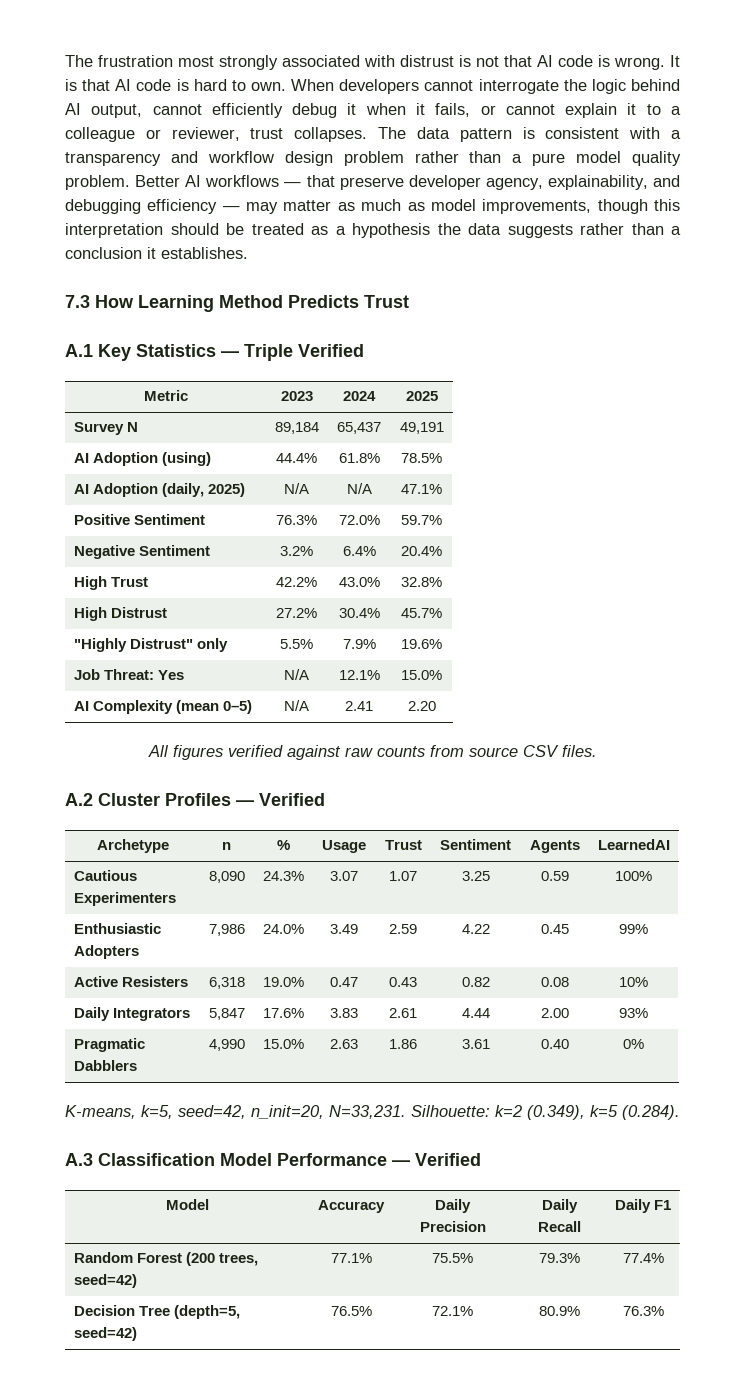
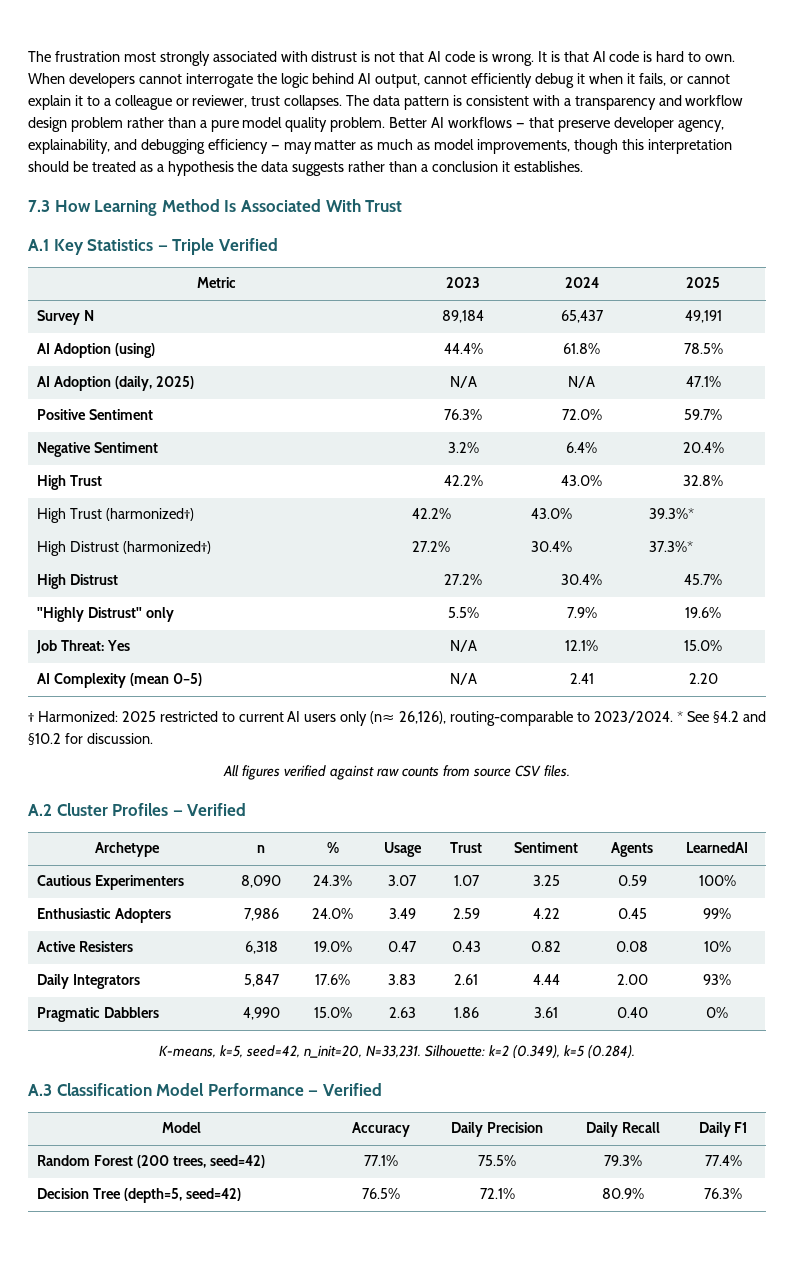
- 7.3 How Learning Method Predicts Trust
+ 7.3 How Learning Method Is Associated With Trust
+ High Trust (harmonized†) | 42.2% | 43.0% | 39.3%*
+ High Distrust (harmonized†) | 27.2% | 30.4% | 37.3%*
+ † Harmonized: 2025 restricted to current AI users only (n≈ 26,126), routing-comparable to 2023/2024. * See §4.2 and §10.2 for discussion.

